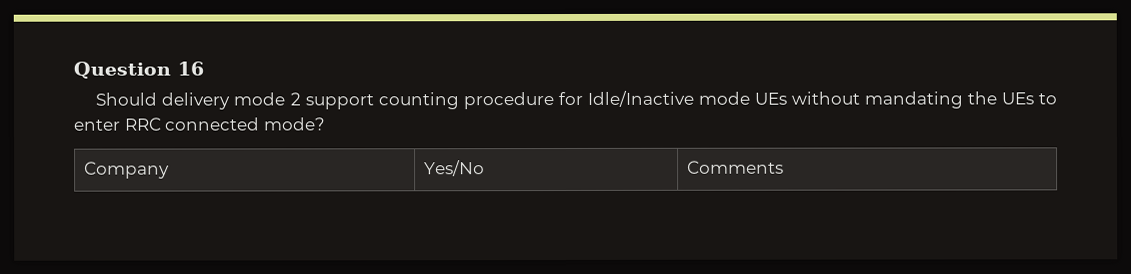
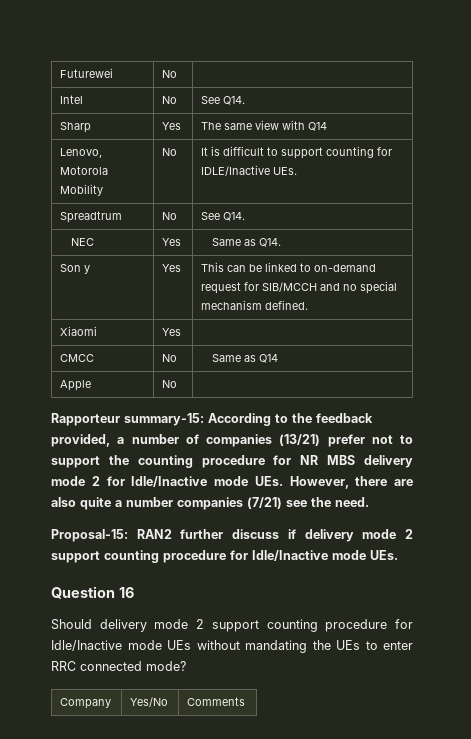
+ Futurewei | No |
+ Intel | No | See Q14.
+ Sharp | Yes | The same view with Q14
+ Lenovo, Motorola Mobility | No | It is difficult to support counting for IDLE/Inactive UEs.
+ Spreadtrum | No | See Q14.
+ NEC | Yes | Same as Q14.
+ Son y | Yes | This can be linked to on-demand request for SIB/MCCH and no special mechanism defined.
+ Xiaomi | Yes |
+ CMCC | No | Same as Q14
+ Apple | No |
+ Rapporteur summary-15: According to the feedback provided, a number of companies (13/21) prefer not to support the counting procedure for NR MBS delivery mode 2 for Idle/Inactive mode UEs. However, there are also quite a number companies (7/21) see the need.
+ Proposal-15: RAN2 further discuss if delivery mode 2 support counting procedure for Idle/Inactive mode UEs.

